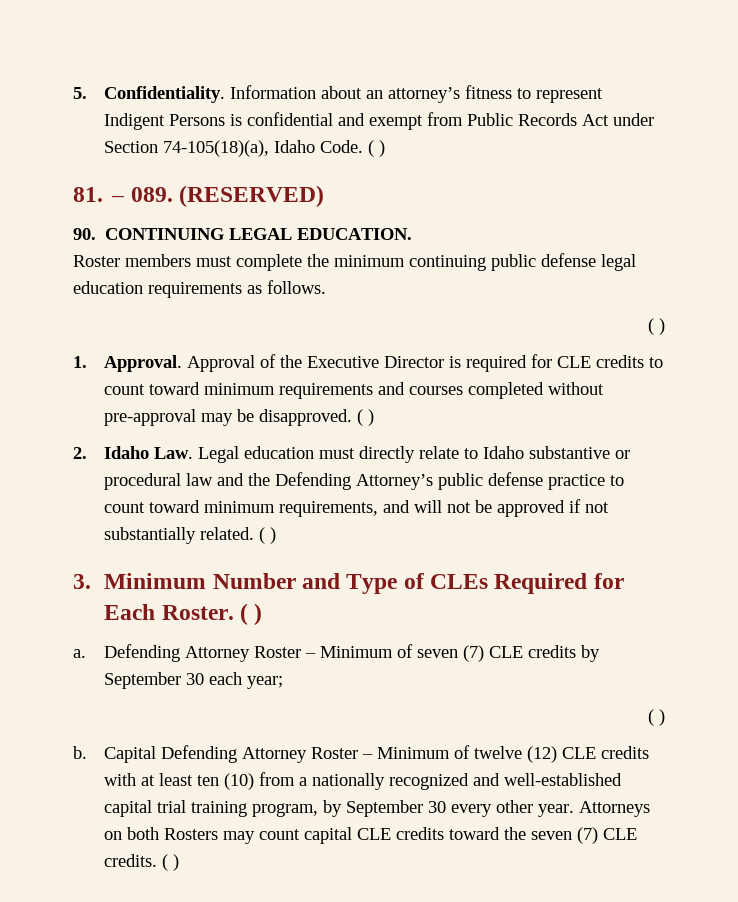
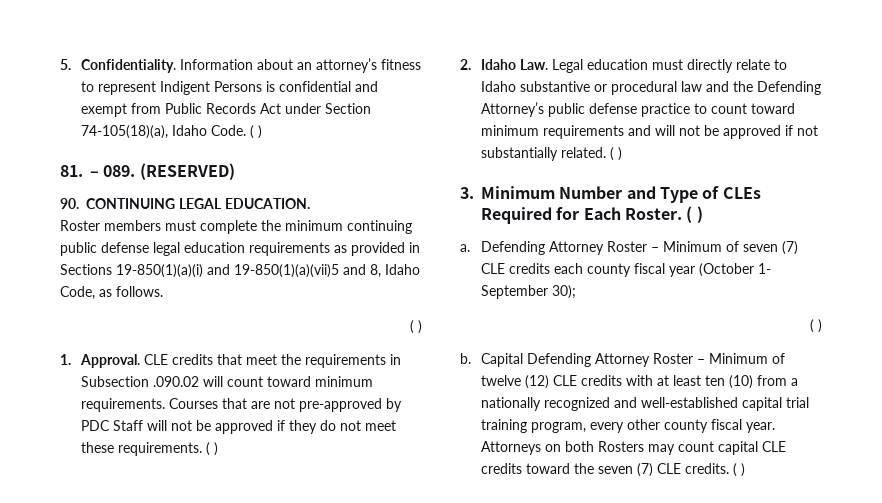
- Roster members must complete the minimum continuing public defense legal education requirements as follows.
+ Roster members must complete the minimum continuing public defense legal education requirements as provided in Sections 19-850(1)(a)(i) and 19-850(1)(a)(vii)5 and 8, Idaho Code, as follows.
- Approval of the Executive Director is required for CLE credits to count toward minimum requirements and courses completed without pre-approval may be disapproved.
+ CLE credits that meet the requirements in Subsection .090.02 will count toward minimum requirements. Courses that are not pre-approved by PDC Staff will not be approved if they do not meet these requirements.
- 2. Idaho Law. Legal education must directly relate to Idaho substantive or procedural law and the Defending Attorney’s public defense practice to count toward minimum requirements, and will not be approved if not substantially related.
+ 2. Idaho Law. Legal education must directly relate to Idaho substantive or procedural law and the Defending Attorney’s public defense practice to count toward minimum requirements and will not be approved if not substantially related.
- Defending Attorney Roster – Minimum of seven (7) CLE credits by September 30 each year;
+ Defending Attorney Roster – Minimum of seven (7) CLE credits each county fiscal year (October 1- September 30);
- Capital Defending Attorney Roster – Minimum of twelve (12) CLE credits with at least ten (10) from a nationally recognized and well-established capital trial training program, by September 30 every other year.
+ Capital Defending Attorney Roster – Minimum of twelve (12) CLE credits with at least ten (10) from a nationally recognized and well-established capital trial training program, every other county fiscal year.

